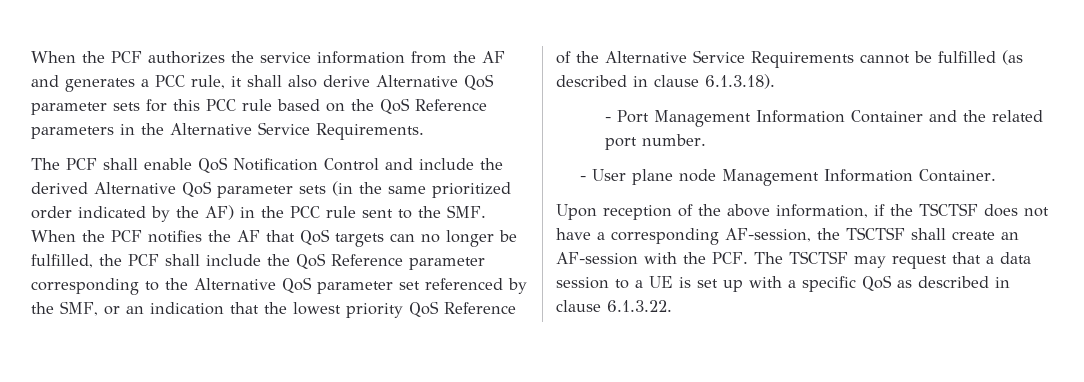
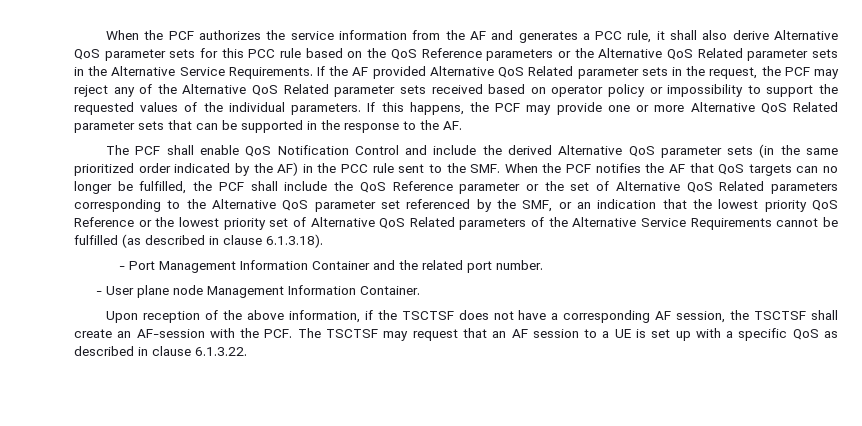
- When the PCF authorizes the service information from the AF and generates a PCC rule, it shall also derive Alternative QoS parameter sets for this PCC rule based on the QoS Reference parameters in the Alternative Service Requirements.
+ When the PCF authorizes the service information from the AF and generates a PCC rule, it shall also derive Alternative QoS parameter sets for this PCC rule based on the QoS Reference parameters or the Alternative QoS Related parameter sets in the Alternative Service Requirements. If the AF provided Alternative QoS Related parameter sets in the request, the PCF may reject any of the Alternative QoS Related parameter sets received based on operator policy or impossibility to support the requested values of the individual parameters. If this happens, the PCF may provide one or more Alternative QoS Related parameter sets that can be supported in the response to the AF.
- The PCF shall enable QoS Notification Control and include the derived Alternative QoS parameter sets (in the same prioritized order indicated by the AF) in the PCC rule sent to the SMF. When the PCF notifies the AF that QoS targets can no longer be fulfilled, the PCF shall include the QoS Reference parameter corresponding to the Alternative QoS parameter set referenced by the SMF, or an indication that the lowest priority QoS Reference of the Alternative Service Requirements cannot be fulfilled (as described in clause 6.1.3.18).
+ The PCF shall enable QoS Notification Control and include the derived Alternative QoS parameter sets (in the same prioritized order indicated by the AF) in the PCC rule sent to the SMF. When the PCF notifies the AF that QoS targets can no longer be fulfilled, the PCF shall include the QoS Reference parameter or the set of Alternative QoS Related parameters corresponding to the Alternative QoS parameter set referenced by the SMF, or an indication that the lowest priority QoS Reference or the lowest priority set of Alternative QoS Related parameters of the Alternative Service Requirements cannot be fulfilled (as described in clause 6.1.3.18).
- Upon reception of the above information, if the TSCTSF does not have a corresponding AF-session, the TSCTSF shall create an AF-session with the PCF. The TSCTSF may request that a data session to a UE is set up with a specific QoS as described in clause 6.1.3.22.
+ Upon reception of the above information, if the TSCTSF does not have a corresponding AF session, the TSCTSF shall create an AF-session with the PCF. The TSCTSF may request that an AF session to a UE is set up with a specific QoS as described in clause 6.1.3.22.

